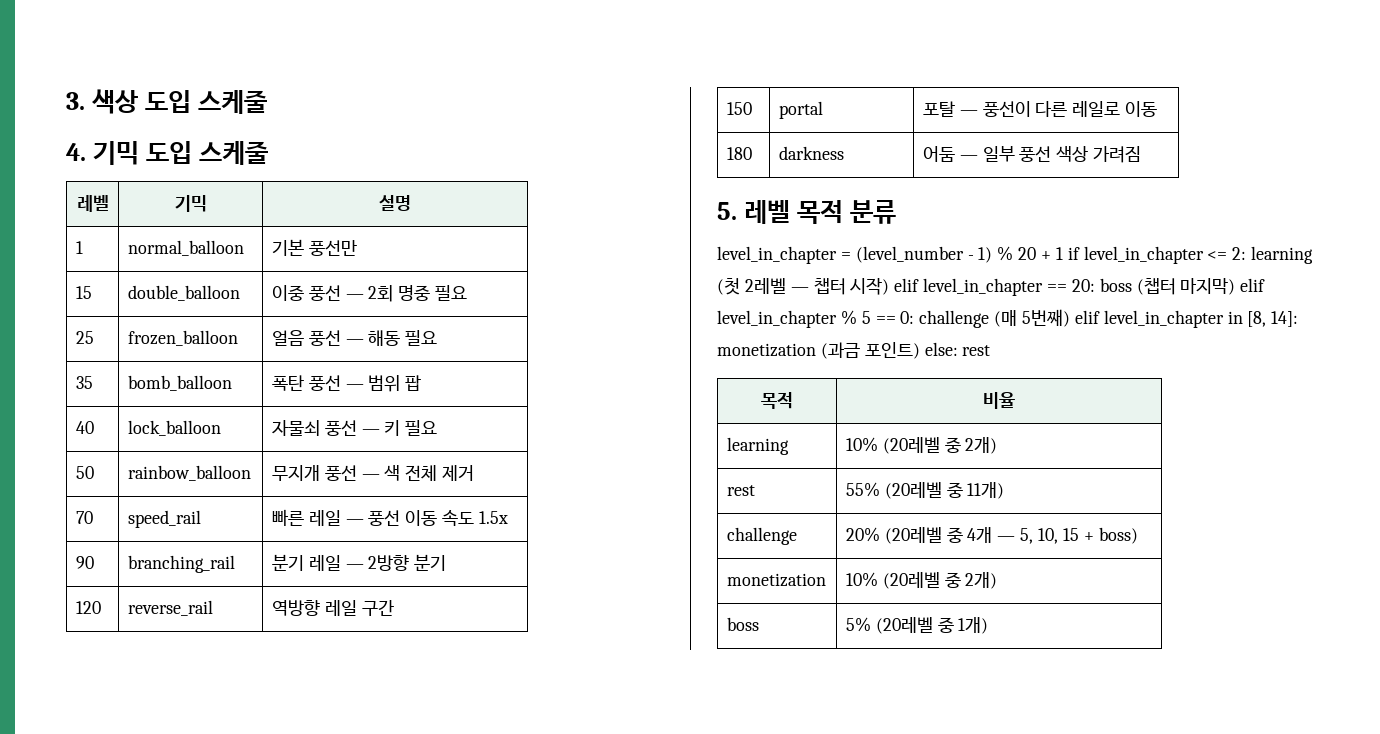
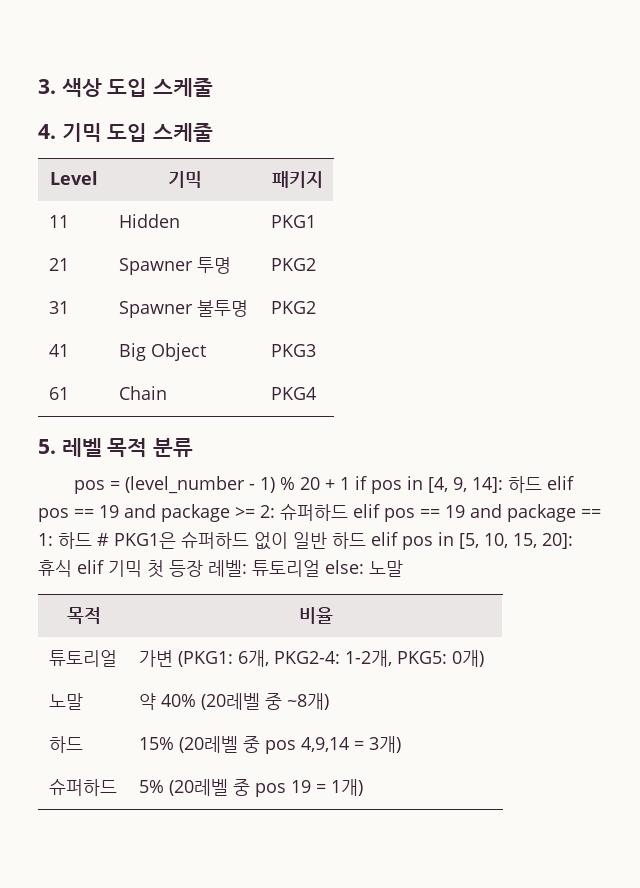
- 레벨 | 기믹 | 설명
- 1 | normal_balloon | 기본 풍선만
- 15 | double_balloon | 이중 풍선 — 2회 명중 필요
- 25 | frozen_balloon | 얼음 풍선 — 해동 필요
- 35 | bomb_balloon | 폭탄 풍선 — 범위 팝
- 40 | lock_balloon | 자물쇠 풍선 — 키 필요
- 50 | rainbow_balloon | 무지개 풍선 — 색 전체 제거
- 70 | speed_rail | 빠른 레일 — 풍선 이동 속도 1.5x
- 90 | branching_rail | 분기 레일 — 2방향 분기
- 120 | reverse_rail | 역방향 레일 구간
- 150 | portal | 포탈 — 풍선이 다른 레일로 이동
- 180 | darkness | 어둠 — 일부 풍선 색상 가려짐
+ Level | 기믹 | 패키지
+ 11 | Hidden | PKG1
+ 21 | Spawner 투명 | PKG2
+ 31 | Spawner 불투명 | PKG2
+ 41 | Big Object | PKG3
+ 61 | Chain | PKG4
- level_in_chapter = (level_number - 1) % 20 + 1 if level_in_chapter <= 2: learning (첫 2레벨 — 챕터 시작) elif level_in_chapter == 20: boss (챕터 마지막) elif level_in_chapter % 5 == 0: challenge (매 5번째) elif level_in_chapter in [8, 14]: monetization (과금 포인트) else: rest
+ pos = (level_number - 1) % 20 + 1 if pos in [4, 9, 14]: 하드 elif pos == 19 and package >= 2: 슈퍼하드 elif pos == 19 and package == 1: 하드 # PKG1은 슈퍼하드 없이 일반 하드 elif pos in [5, 10, 15, 20]: 휴식 elif 기믹 첫 등장 레벨: 튜토리얼 else: 노말
  목적 | 비율
- learning | 10% (20레벨 중 2개)
- rest | 55% (20레벨 중 11개)
- challenge | 20% (20레벨 중 4개 — 5, 10, 15 + boss)
- monetization | 10% (20레벨 중 2개)
- boss | 5% (20레벨 중 1개)
+ 튜토리얼 | 가변 (PKG1: 6개, PKG2-4: 1-2개, PKG5: 0개)
+ 노말 | 약 40% (20레벨 중 ~8개)
+ 하드 | 15% (20레벨 중 pos 4,9,14 = 3개)
+ 슈퍼하드 | 5% (20레벨 중 pos 19 = 1개)

